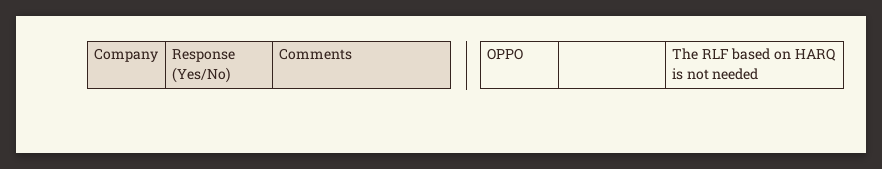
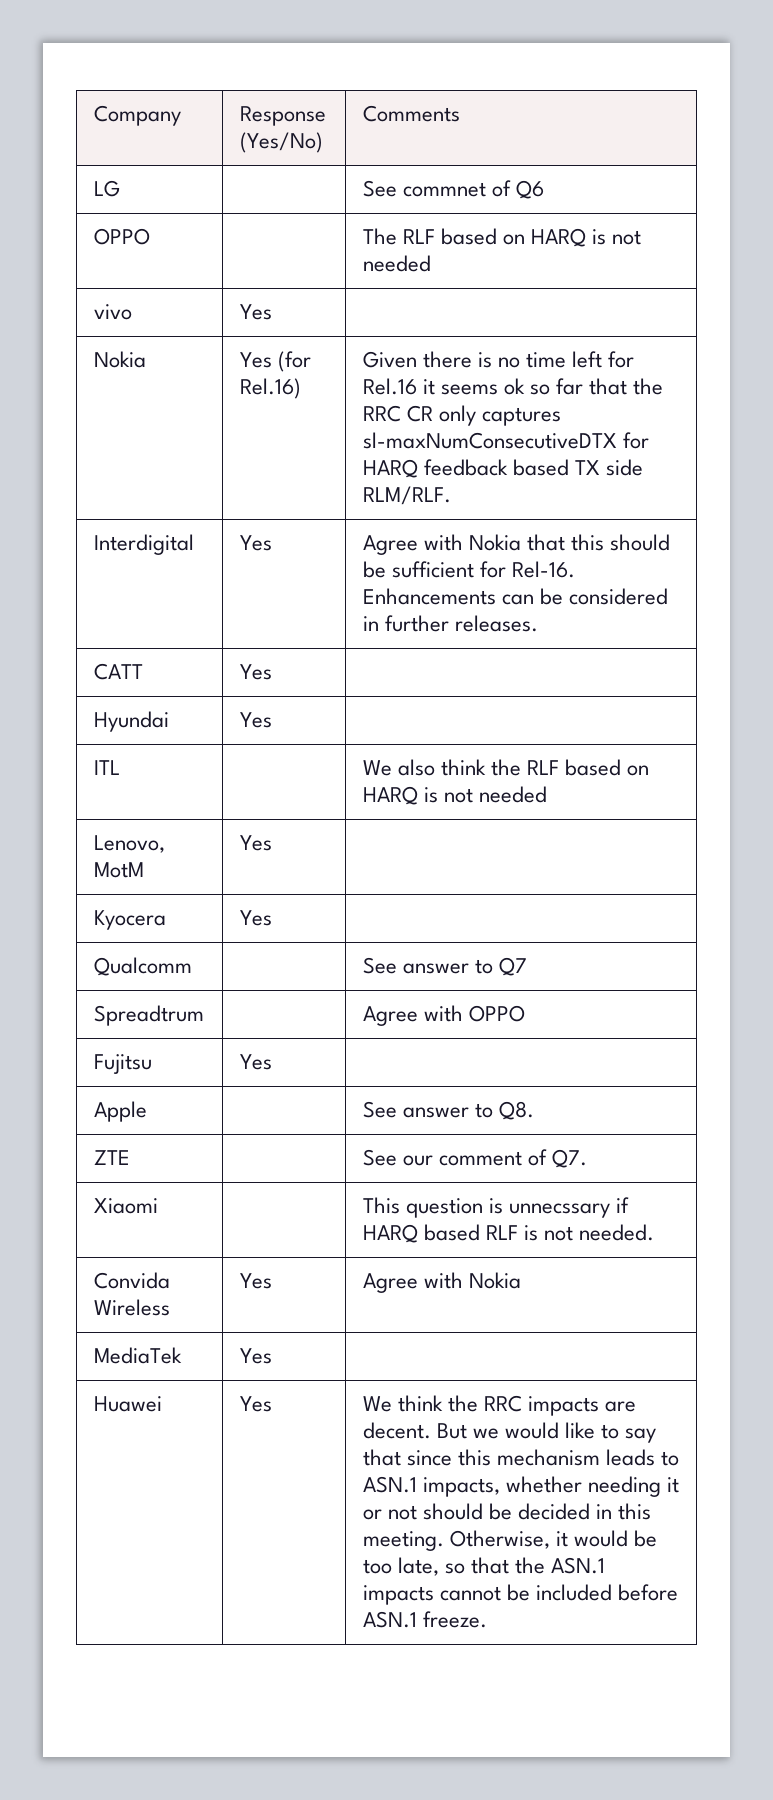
+ LG | | See commnet of Q6
+ vivo | Yes |
+ Nokia | Yes (for Rel.16) | Given there is no time left for Rel.16 it seems ok so far that the RRC CR only captures sl-maxNumConsecutiveDTX for HARQ feedback based TX side RLM/RLF.
+ Interdigital | Yes | Agree with Nokia that this should be sufficient for Rel-16. Enhancements can be considered in further releases.
+ CATT | Yes |
+ Hyundai | Yes |
+ ITL | | We also think the RLF based on HARQ is not needed
+ Lenovo, MotM | Yes |
+ Kyocera | Yes |
+ Qualcomm | | See answer to Q7
+ Spreadtrum | | Agree with OPPO
+ Fujitsu | Yes |
+ Apple | | See answer to Q8.
+ ZTE | | See our comment of Q7.
+ Xiaomi | | This question is unnecssary if HARQ based RLF is not needed.
+ Convida Wireless | Yes | Agree with Nokia
+ MediaTek | Yes |
+ Huawei | Yes | We think the RRC impacts are decent. But we would like to say that since this mechanism leads to ASN.1 impacts, whether needing it or not should be decided in this meeting. Otherwise, it would be too late, so that the ASN.1 impacts cannot be included before ASN.1 freeze.

